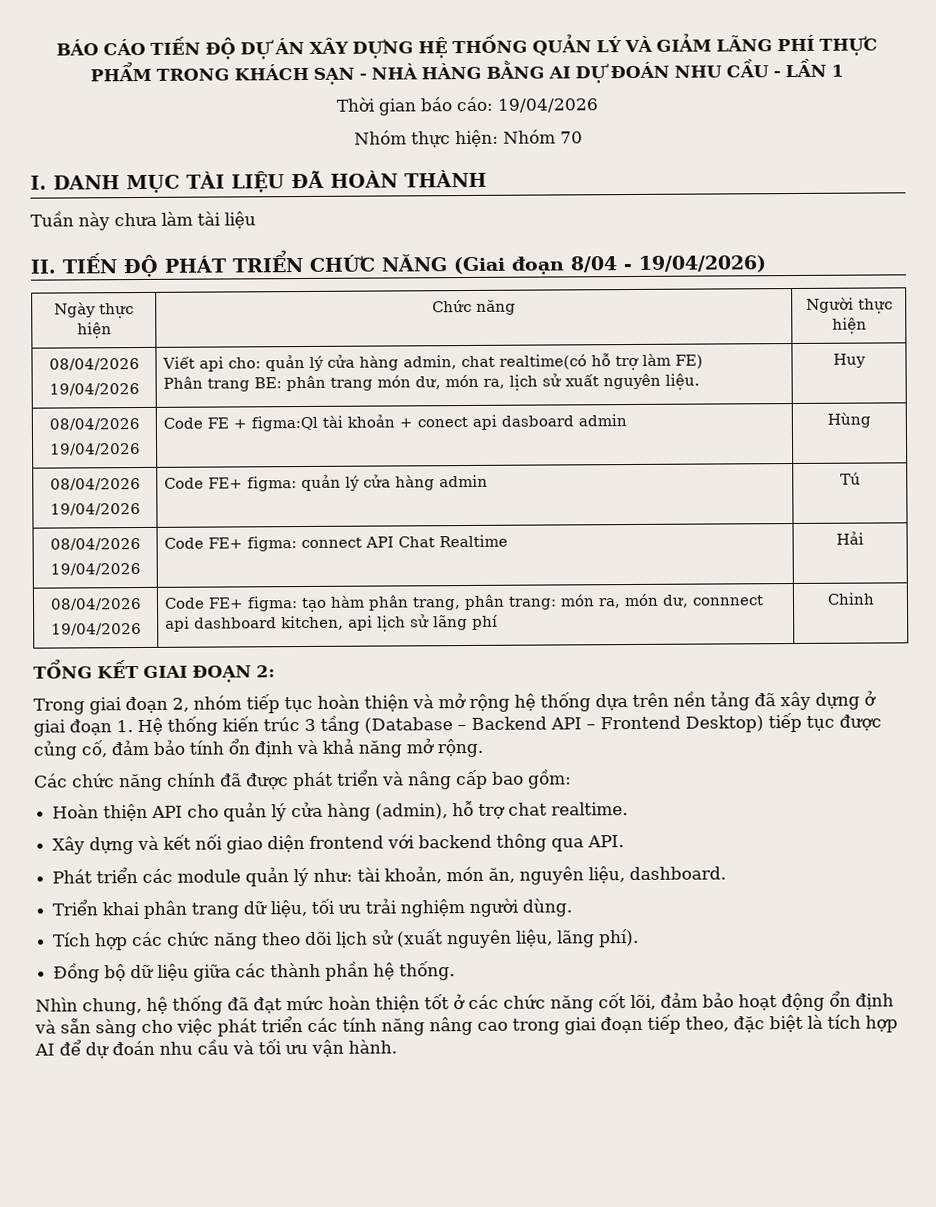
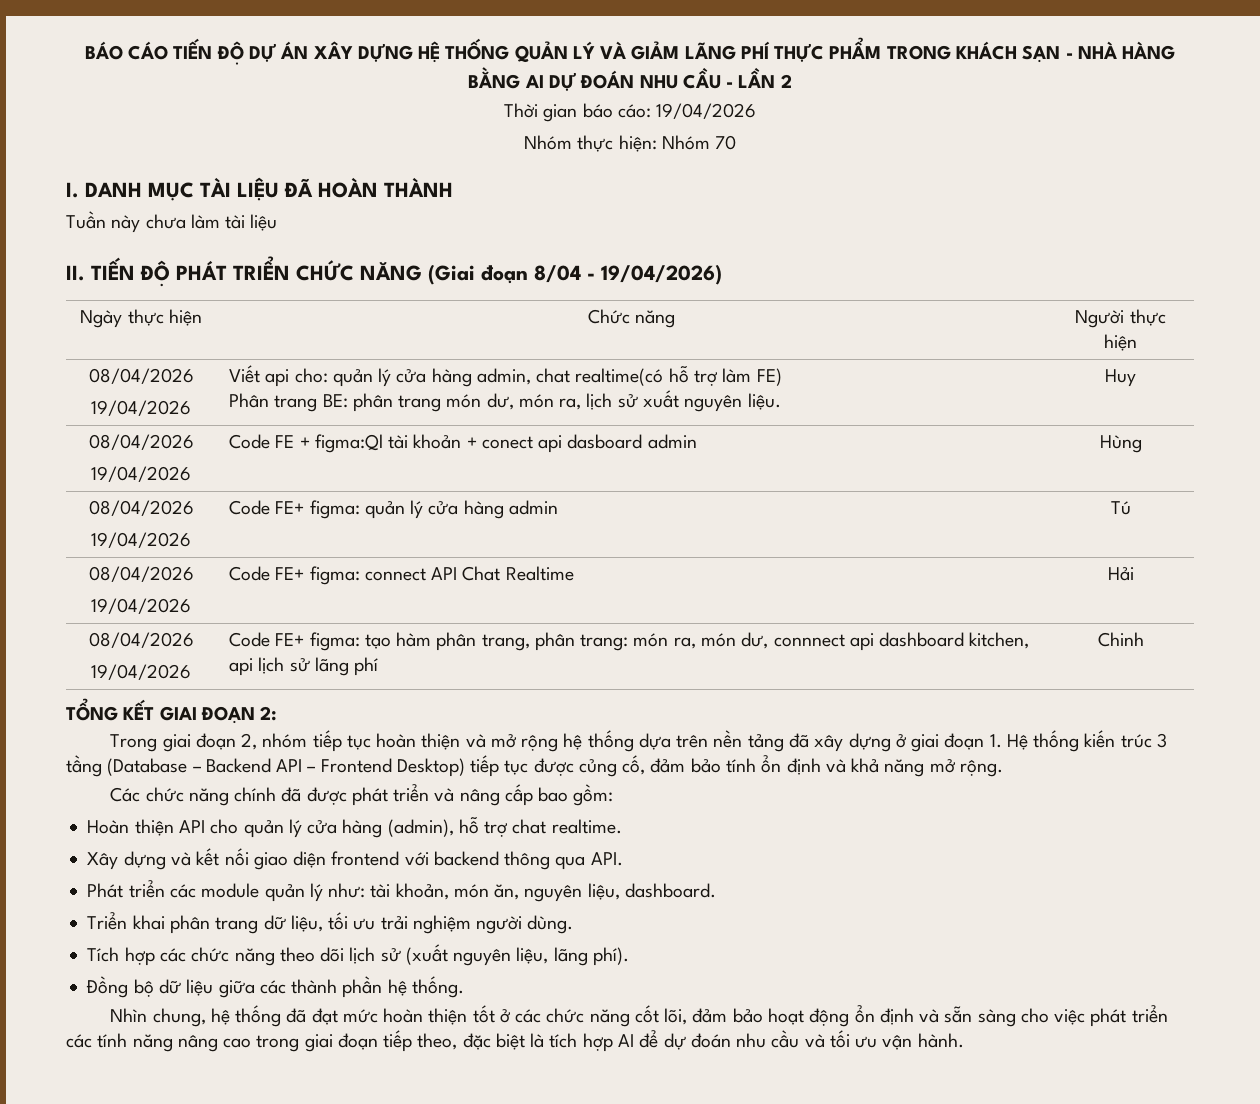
- BÁO CÁO TIẾN ĐỘ DỰ ÁN XÂY DỰNG HỆ THỐNG QUẢN LÝ VÀ GIẢM LÃNG PHÍ THỰC PHẨM TRONG KHÁCH SẠN - NHÀ HÀNG BẰNG AI DỰ ĐOÁN NHU CẦU - LẦN 1
+ BÁO CÁO TIẾN ĐỘ DỰ ÁN XÂY DỰNG HỆ THỐNG QUẢN LÝ VÀ GIẢM LÃNG PHÍ THỰC PHẨM TRONG KHÁCH SẠN - NHÀ HÀNG BẰNG AI DỰ ĐOÁN NHU CẦU - LẦN 2

